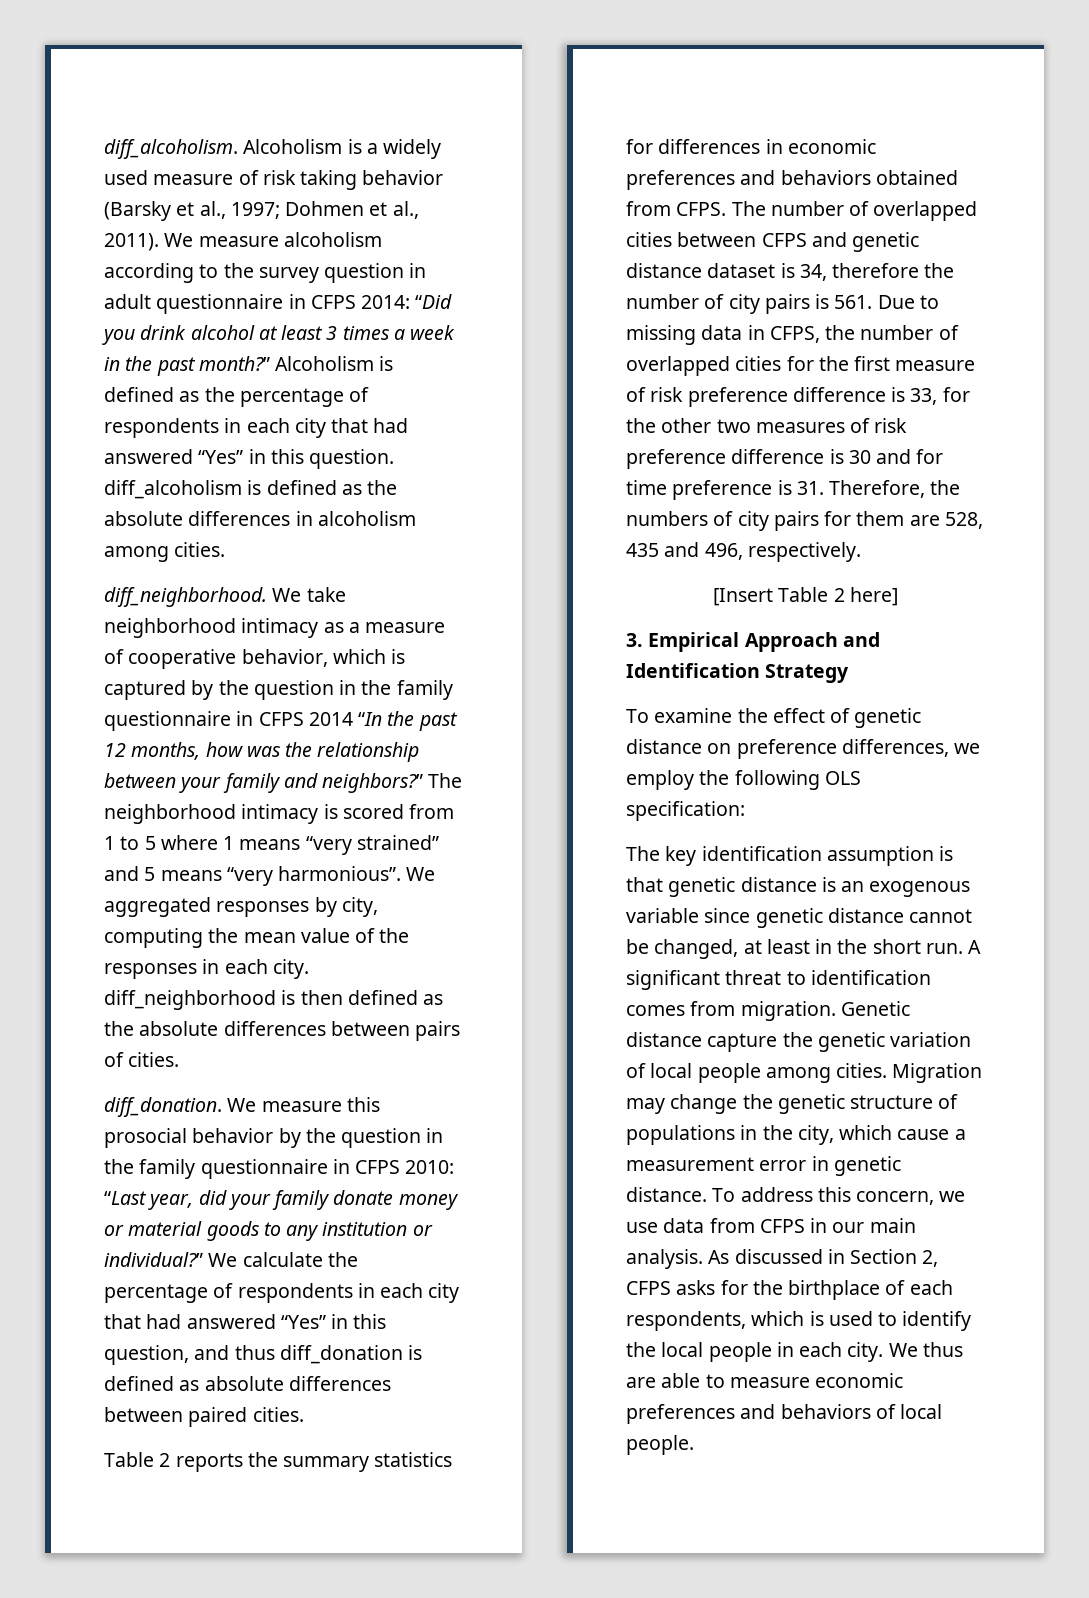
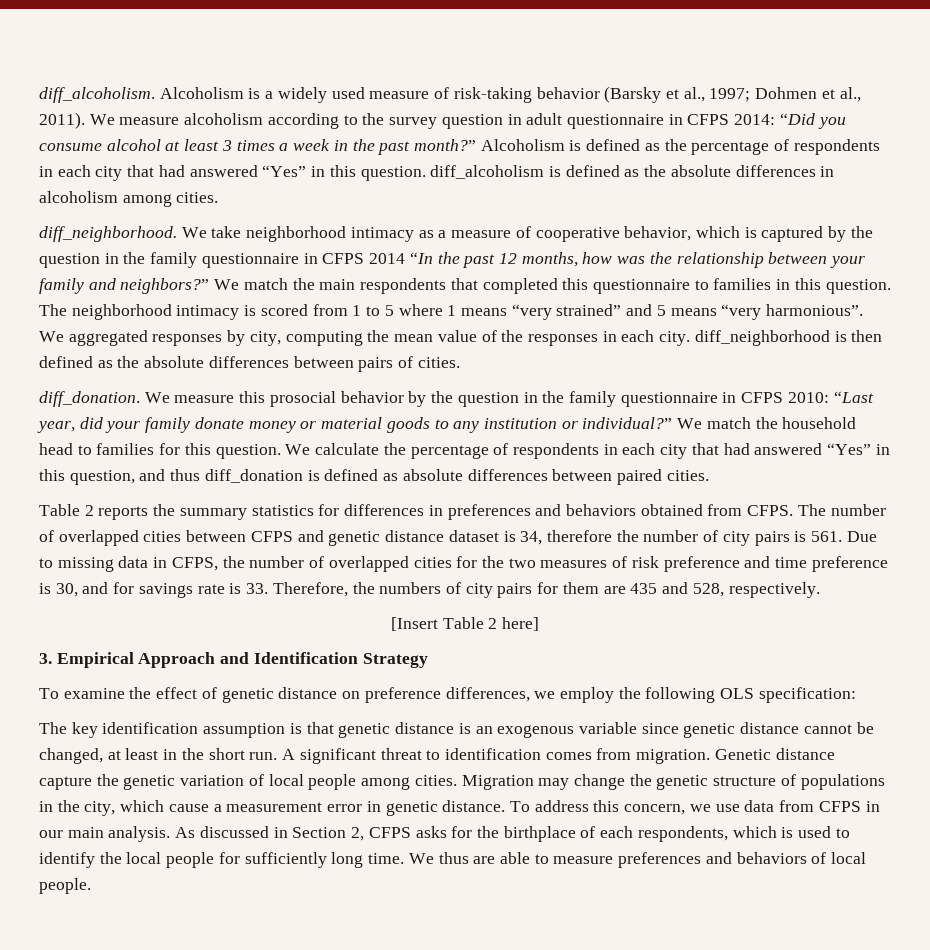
- Alcoholism is a widely used measure of risk taking behavior (Barsky et al., 1997; Dohmen et al., 2011).
+ Alcoholism is a widely used measure of risk-taking behavior (Barsky et al., 1997; Dohmen et al., 2011).
- We measure alcoholism according to the survey question in adult questionnaire in CFPS 2014: “Did you drink alcohol at least 3 times a week in the past month?”
+ We measure alcoholism according to the survey question in adult questionnaire in CFPS 2014: “Did you consume alcohol at least 3 times a week in the past month?”
+ We match the main respondents that completed this questionnaire to families in this question.
- We calculate the percentage of respondents in each city that had answered “Yes” in this question, and thus diff_donation is defined as absolute differences between paired cities.
+ We match the household head to families for this question. We calculate the percentage of respondents in each city that had answered “Yes” in this question, and thus diff_donation is defined as absolute differences between paired cities.
- Table 2 reports the summary statistics for differences in economic preferences and behaviors obtained from CFPS.
+ Table 2 reports the summary statistics for differences in preferences and behaviors obtained from CFPS.
- The number of overlapped cities between CFPS and genetic distance dataset is 34, therefore the number of city pairs is 561. Due to missing data in CFPS, the number of overlapped cities for the first measure of risk preference difference is 33, for the other two measures of risk preference difference is 30 and for time preference is 31. Therefore, the numbers of city pairs for them are 528, 435 and 496, respectively.
+ The number of overlapped cities between CFPS and genetic distance dataset is 34, therefore the number of city pairs is 561. Due to missing data in CFPS, the number of overlapped cities for the two measures of risk preference and time preference is 30, and for savings rate is 33. Therefore, the numbers of city pairs for them are 435 and 528, respectively.
- As discussed in Section 2, CFPS asks for the birthplace of each respondents, which is used to identify the local people in each city.
+ As discussed in Section 2, CFPS asks for the birthplace of each respondents, which is used to identify the local people for sufficiently long time.
- We thus are able to measure economic preferences and behaviors of local people.
+ We thus are able to measure preferences and behaviors of local people.

